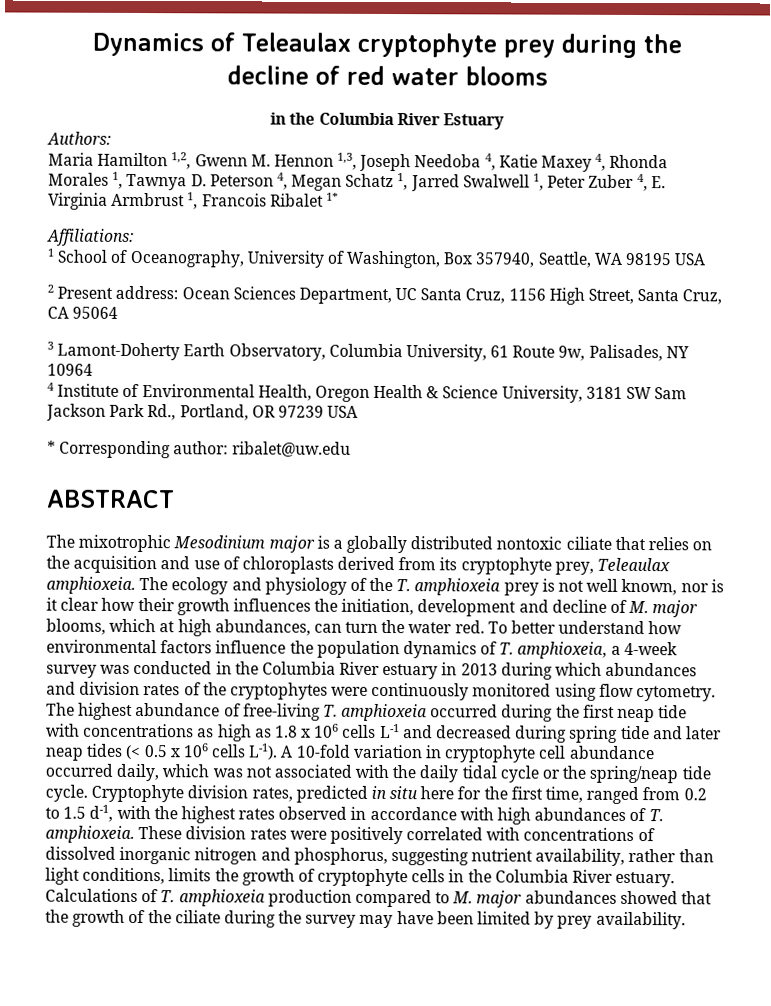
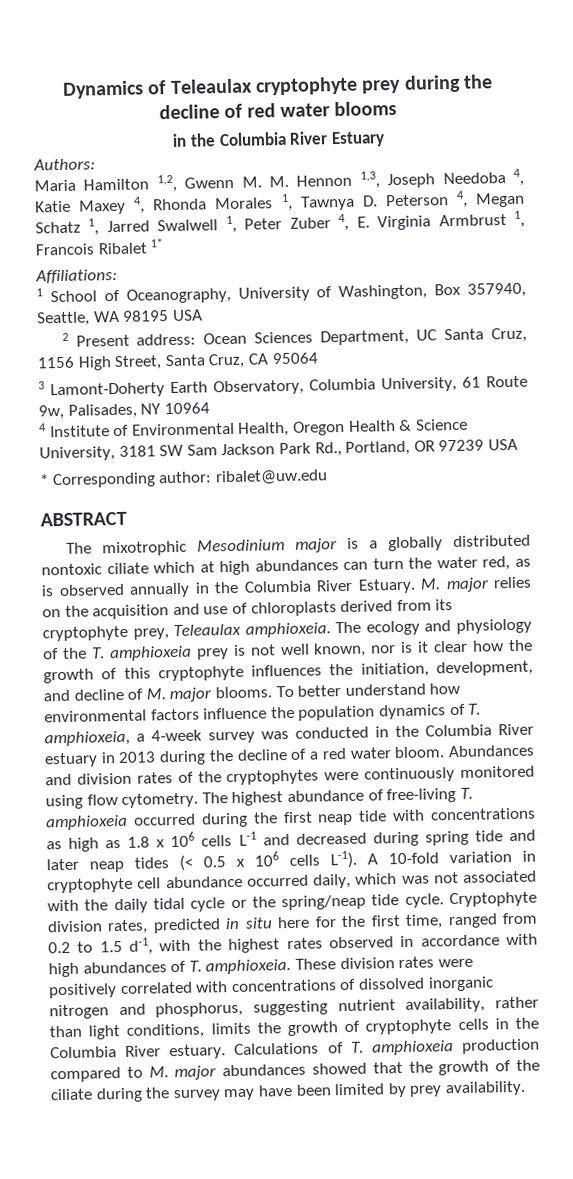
- Maria Hamilton 1,2, Gwenn M. Hennon 1,3, Joseph Needoba 4, Katie Maxey 4, Rhonda Morales 1, Tawnya D. Peterson 4, Megan Schatz 1, Jarred Swalwell 1, Peter Zuber 4, E. Virginia Armbrust 1, Francois Ribalet 1*
+ Maria Hamilton 1,2, Gwenn M. M. Hennon 1,3, Joseph Needoba 4, Katie Maxey 4, Rhonda Morales 1, Tawnya D. Peterson 4, Megan Schatz 1, Jarred Swalwell 1, Peter Zuber 4, E. Virginia Armbrust 1, Francois Ribalet 1*
- The mixotrophic Mesodinium major is a globally distributed nontoxic ciliate that relies on the acquisition and use of chloroplasts derived from its cryptophyte prey, Teleaulax amphioxeia.
+ The mixotrophic Mesodinium major is a globally distributed nontoxic ciliate which at high abundances can turn the water red, as is observed annually in the Columbia River Estuary. M. major relies on the acquisition and use of chloroplasts derived from its cryptophyte prey, Teleaulax amphioxeia.
- The ecology and physiology of the T. amphioxeia prey is not well known, nor is it clear how their growth influences the initiation, development and decline of M. major blooms, which at high abundances, can turn the water red.
+ The ecology and physiology of the T. amphioxeia prey is not well known, nor is it clear how the growth of this cryptophyte influences the initiation, development, and decline of M. major blooms.
- To better understand how environmental factors influence the population dynamics of T. amphioxeia, a 4-week survey was conducted in the Columbia River estuary in 2013 during which abundances and division rates of the cryptophytes were continuously monitored using flow cytometry.
+ To better understand how environmental factors influence the population dynamics of T. amphioxeia, a 4-week survey was conducted in the Columbia River estuary in 2013 during the decline of a red water bloom. Abundances and division rates of the cryptophytes were continuously monitored using flow cytometry.

